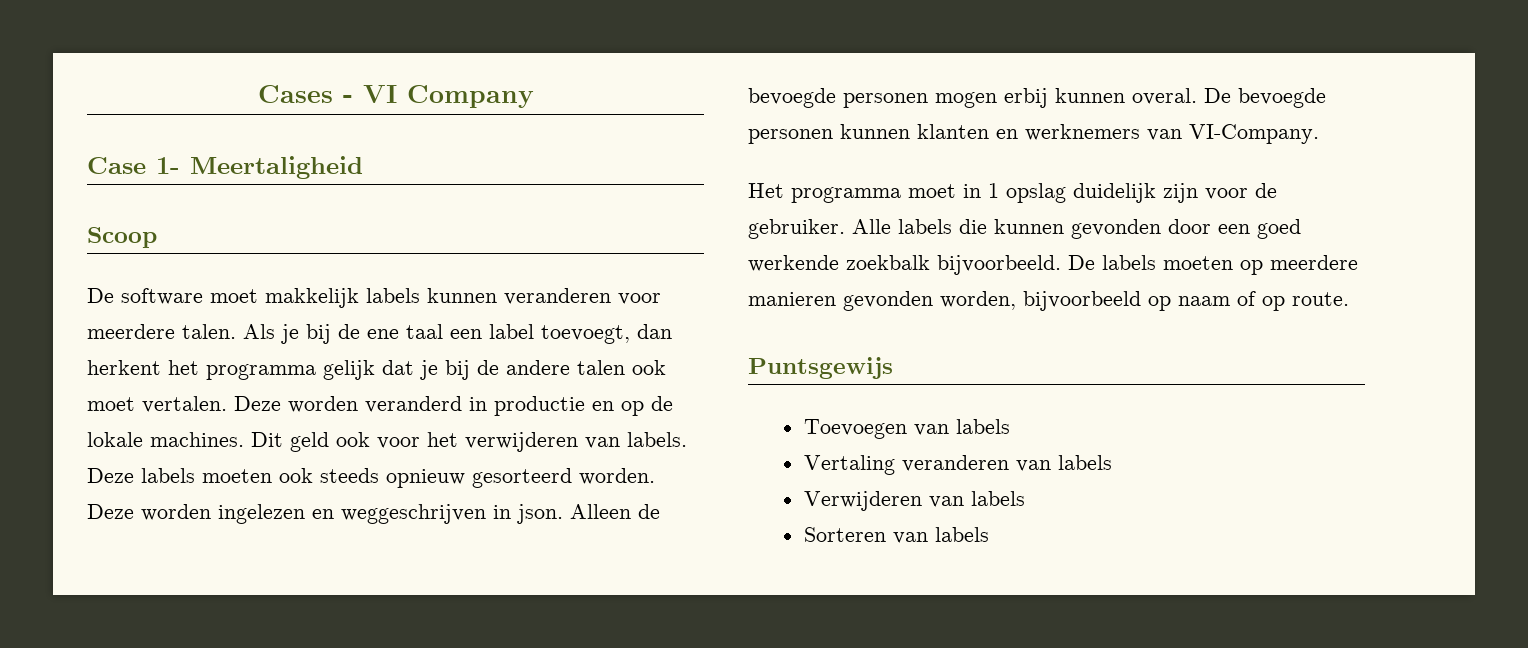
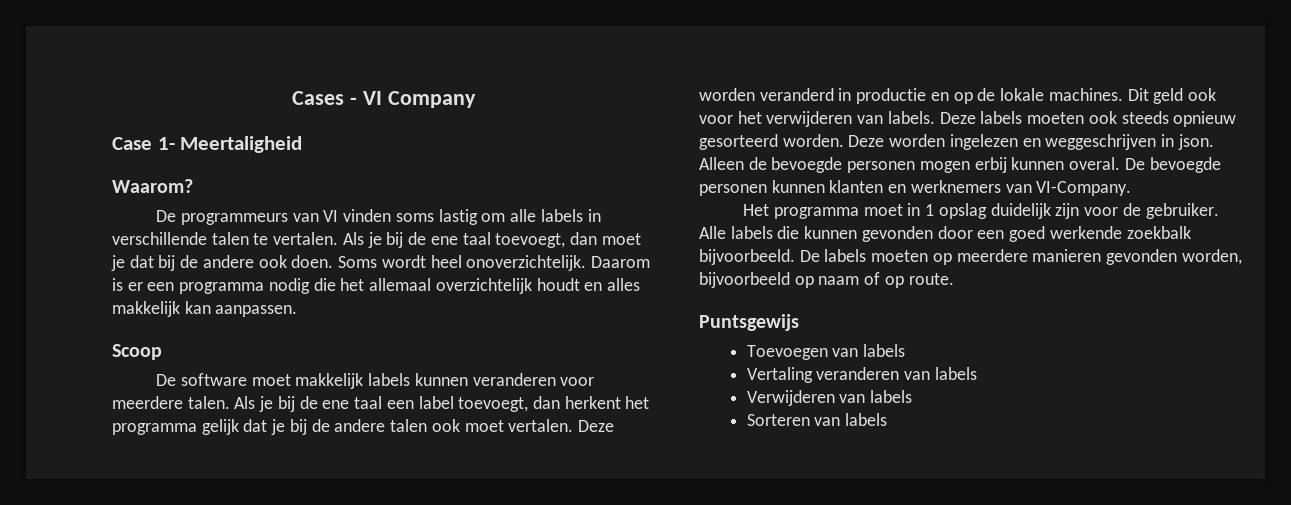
+ Waarom?
+ De programmeurs van VI vinden soms lastig om alle labels in verschillende talen te vertalen. Als je bij de ene taal toevoegt, dan moet je dat bij de andere ook doen. Soms wordt heel onoverzichtelijk. Daarom is er een programma nodig die het allemaal overzichtelijk houdt en alles makkelijk kan aanpassen.

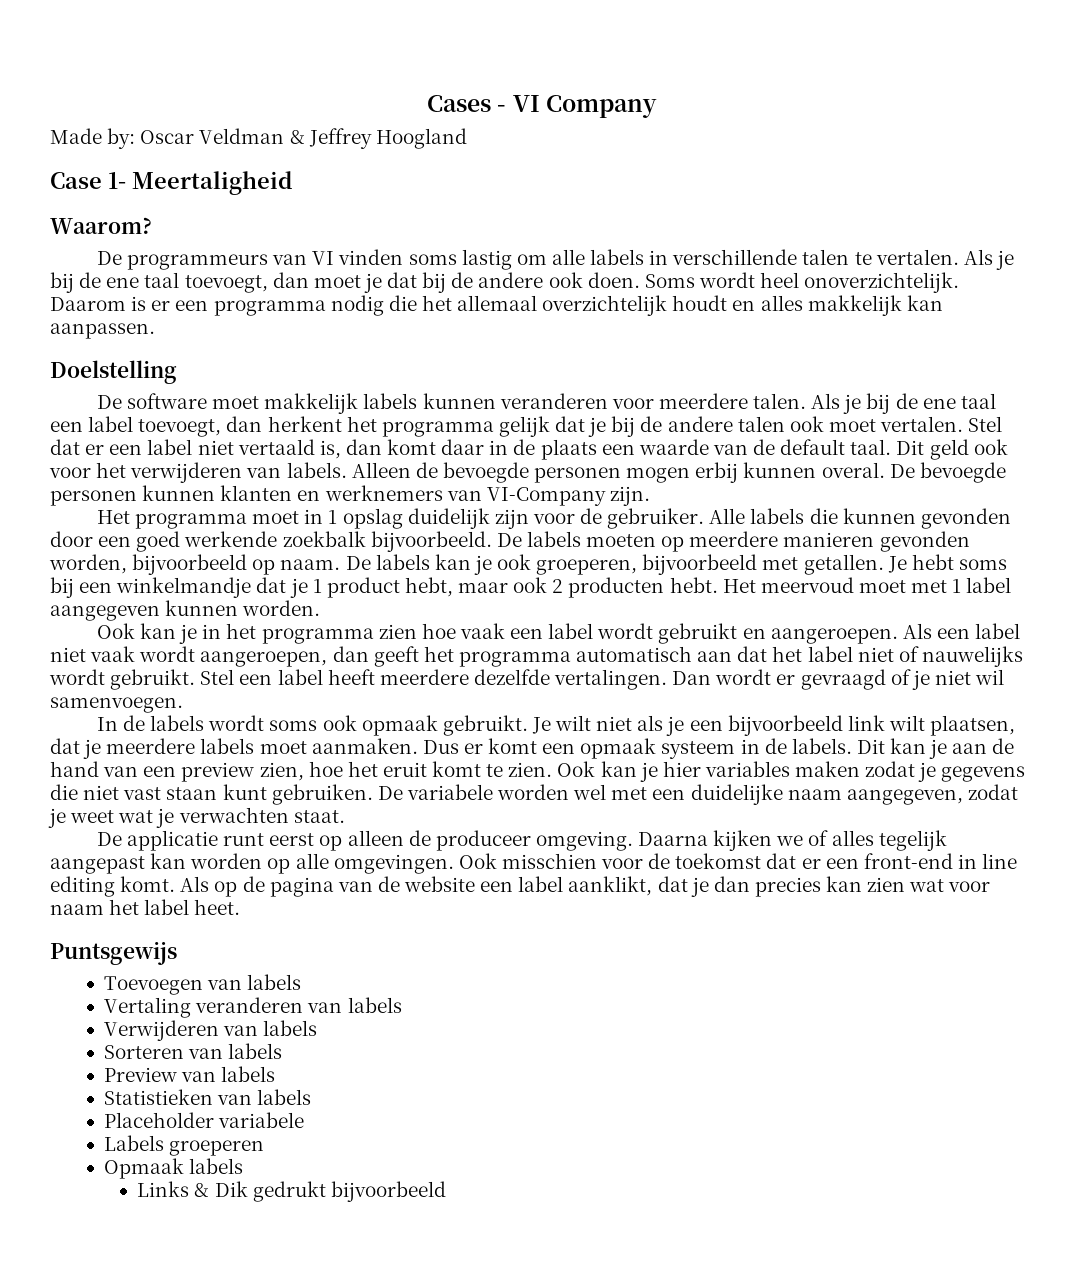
+ Made by: Oscar Veldman & Jeffrey Hoogland
- Scoop
+ Doelstelling
- Deze worden veranderd in productie en op de lokale machines.
+ Stel dat er een label niet vertaald is, dan komt daar in de plaats een waarde van de default taal.
- Deze labels moeten ook steeds opnieuw gesorteerd worden. Deze worden ingelezen en weggeschrijven in json.
- De bevoegde personen kunnen klanten en werknemers van VI-Company.
+ De bevoegde personen kunnen klanten en werknemers van VI-Company zijn.
- De labels moeten op meerdere manieren gevonden worden, bijvoorbeeld op naam of op route.
+ De labels moeten op meerdere manieren gevonden worden, bijvoorbeeld op naam. De labels kan je ook groeperen, bijvoorbeeld met getallen. Je hebt soms bij een winkelmandje dat je 1 product hebt, maar ook 2 producten hebt. Het meervoud moet met 1 label aangegeven kunnen worden.
+ Ook kan je in het programma zien hoe vaak een label wordt gebruikt en aangeroepen. Als een label niet vaak wordt aangeroepen, dan geeft het programma automatisch aan dat het label niet of nauwelijks wordt gebruikt. Stel een label heeft meerdere dezelfde vertalingen. Dan wordt er gevraagd of je niet wil samenvoegen.
+ In de labels wordt soms ook opmaak gebruikt. Je wilt niet als je een bijvoorbeeld link wilt plaatsen, dat je meerdere labels moet aanmaken. Dus er komt een opmaak systeem in de labels. Dit kan je aan de hand van een preview zien, hoe het eruit komt te zien. Ook kan je hier variables maken zodat je gegevens die niet vast staan kunt gebruiken. De variabele worden wel met een duidelijke naam aangegeven, zodat je weet wat je verwachten staat.
+ De applicatie runt eerst op alleen de produceer omgeving. Daarna kijken we of alles tegelijk aangepast kan worden op alle omgevingen. Ook misschien voor de toekomst dat er een front-end in line editing komt. Als op de pagina van de website een label aanklikt, dat je dan precies kan zien wat voor naam het label heet.
+ Preview van labels
+ Statistieken van labels
+ Placeholder variabele
+ Labels groeperen
+ Opmaak labels
+ Links & Dik gedrukt bijvoorbeeld

